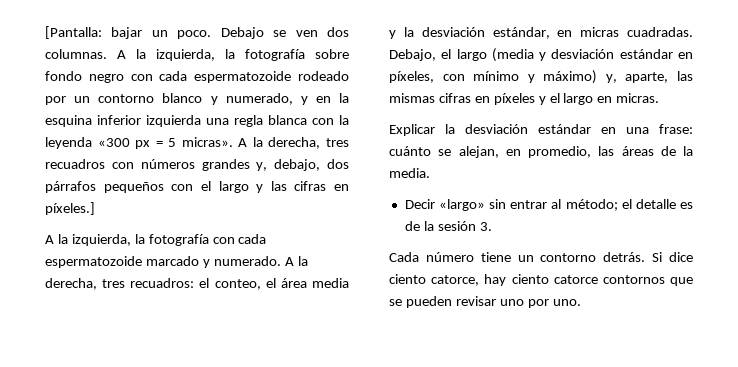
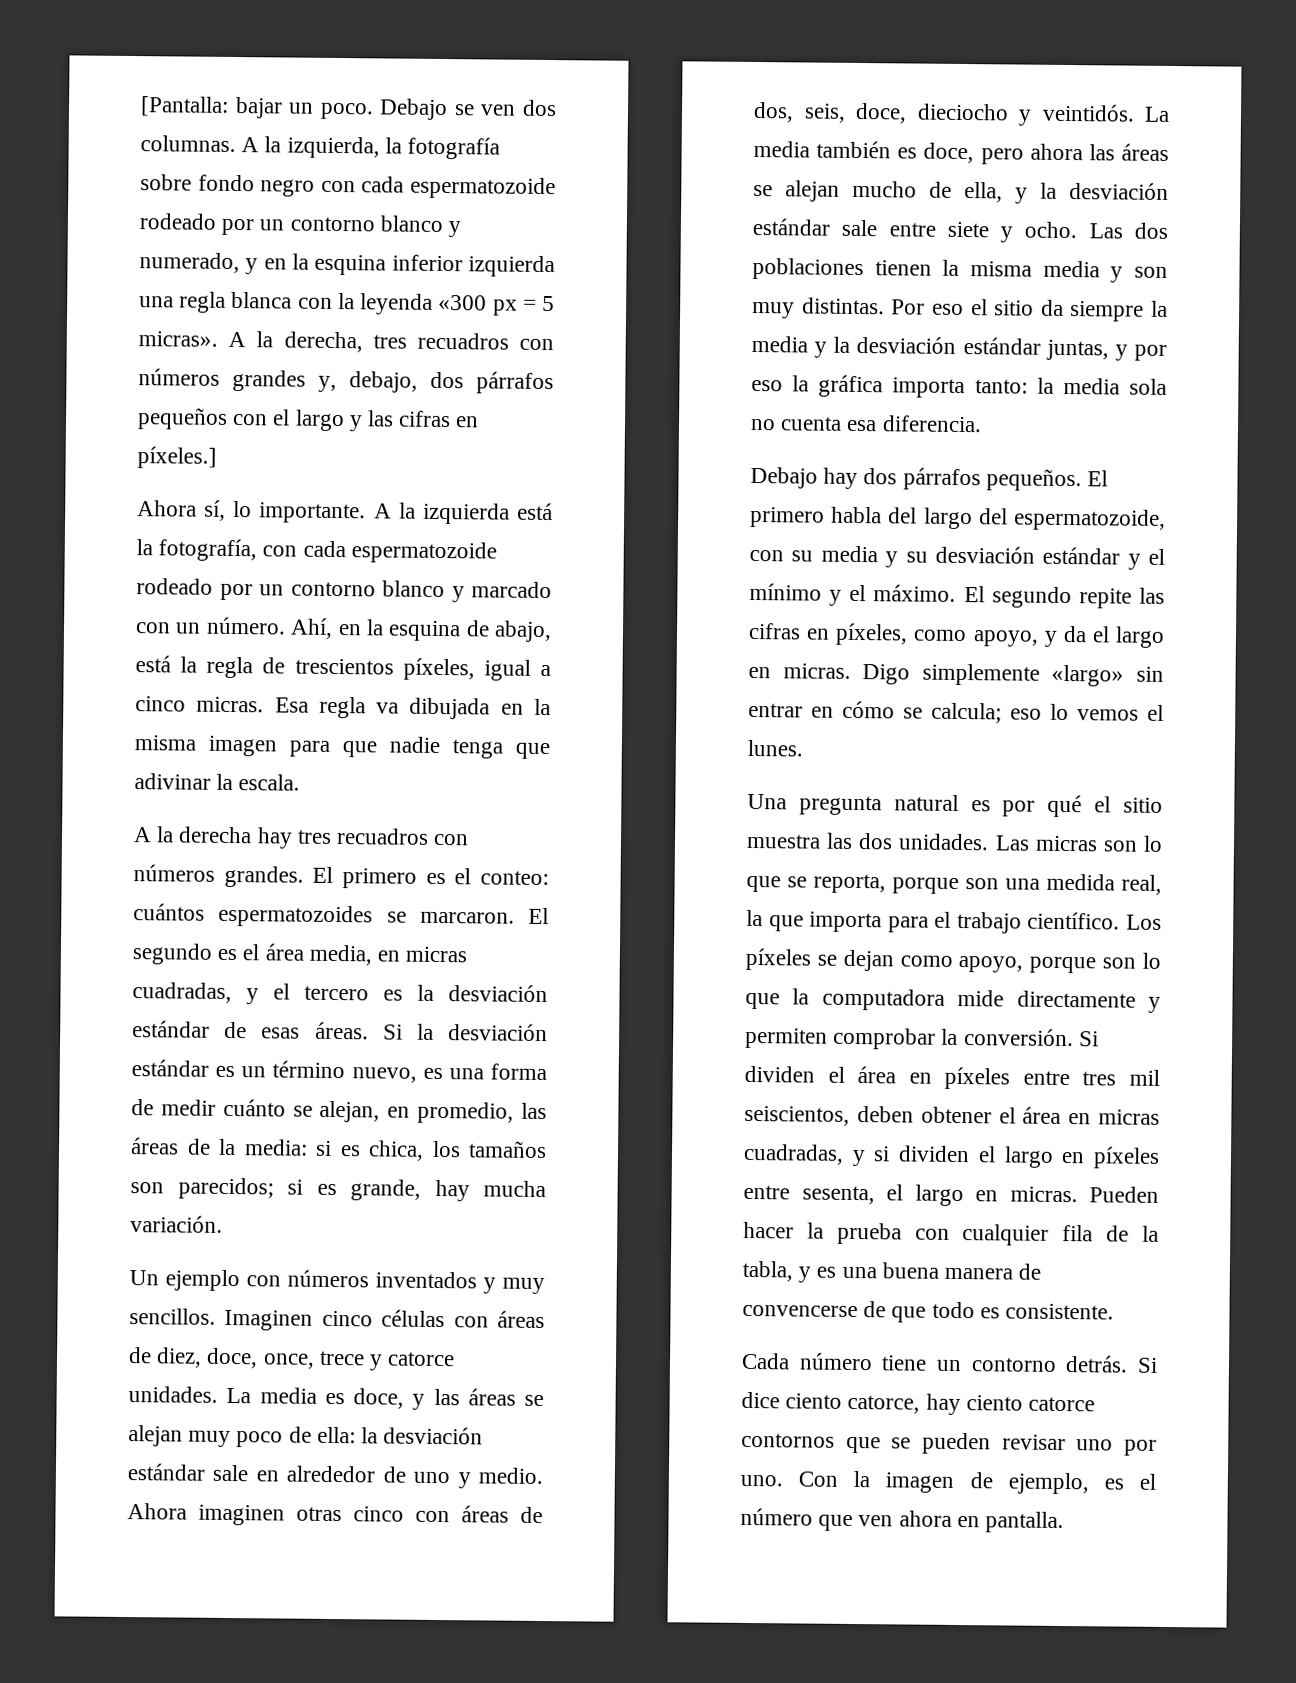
- A la izquierda, la fotografía con cada espermatozoide marcado y numerado. A la derecha, tres recuadros: el conteo, el área media y la desviación estándar, en micras cuadradas. Debajo, el largo (media y desviación estándar en píxeles, con mínimo y máximo) y, aparte, las mismas cifras en píxeles y el largo en micras.
- Explicar la desviación estándar en una frase: cuánto se alejan, en promedio, las áreas de la media.
- Decir «largo» sin entrar al método; el detalle es de la sesión 3.
+ Ahora sí, lo importante. A la izquierda está la fotografía, con cada espermatozoide rodeado por un contorno blanco y marcado con un número. Ahí, en la esquina de abajo, está la regla de trescientos píxeles, igual a cinco micras. Esa regla va dibujada en la misma imagen para que nadie tenga que adivinar la escala.
+ A la derecha hay tres recuadros con números grandes. El primero es el conteo: cuántos espermatozoides se marcaron. El segundo es el área media, en micras cuadradas, y el tercero es la desviación estándar de esas áreas. Si la desviación estándar es un término nuevo, es una forma de medir cuánto se alejan, en promedio, las áreas de la media: si es chica, los tamaños son parecidos; si es grande, hay mucha variación.
+ Un ejemplo con números inventados y muy sencillos. Imaginen cinco células con áreas de diez, doce, once, trece y catorce unidades. La media es doce, y las áreas se alejan muy poco de ella: la desviación estándar sale en alrededor de uno y medio. Ahora imaginen otras cinco con áreas de dos, seis, doce, dieciocho y veintidós. La media también es doce, pero ahora las áreas se alejan mucho de ella, y la desviación estándar sale entre siete y ocho. Las dos poblaciones tienen la misma media y son muy distintas. Por eso el sitio da siempre la media y la desviación estándar juntas, y por eso la gráfica importa tanto: la media sola no cuenta esa diferencia.
+ Debajo hay dos párrafos pequeños. El primero habla del largo del espermatozoide, con su media y su desviación estándar y el mínimo y el máximo. El segundo repite las cifras en píxeles, como apoyo, y da el largo en micras. Digo simplemente «largo» sin entrar en cómo se calcula; eso lo vemos el lunes.
+ Una pregunta natural es por qué el sitio muestra las dos unidades. Las micras son lo que se reporta, porque son una medida real, la que importa para el trabajo científico. Los píxeles se dejan como apoyo, porque son lo que la computadora mide directamente y permiten comprobar la conversión. Si dividen el área en píxeles entre tres mil seiscientos, deben obtener el área en micras cuadradas, y si dividen el largo en píxeles entre sesenta, el largo en micras. Pueden hacer la prueba con cualquier fila de la tabla, y es una buena manera de convencerse de que todo es consistente.
+ Con la imagen de ejemplo, es el número que ven ahora en pantalla.

